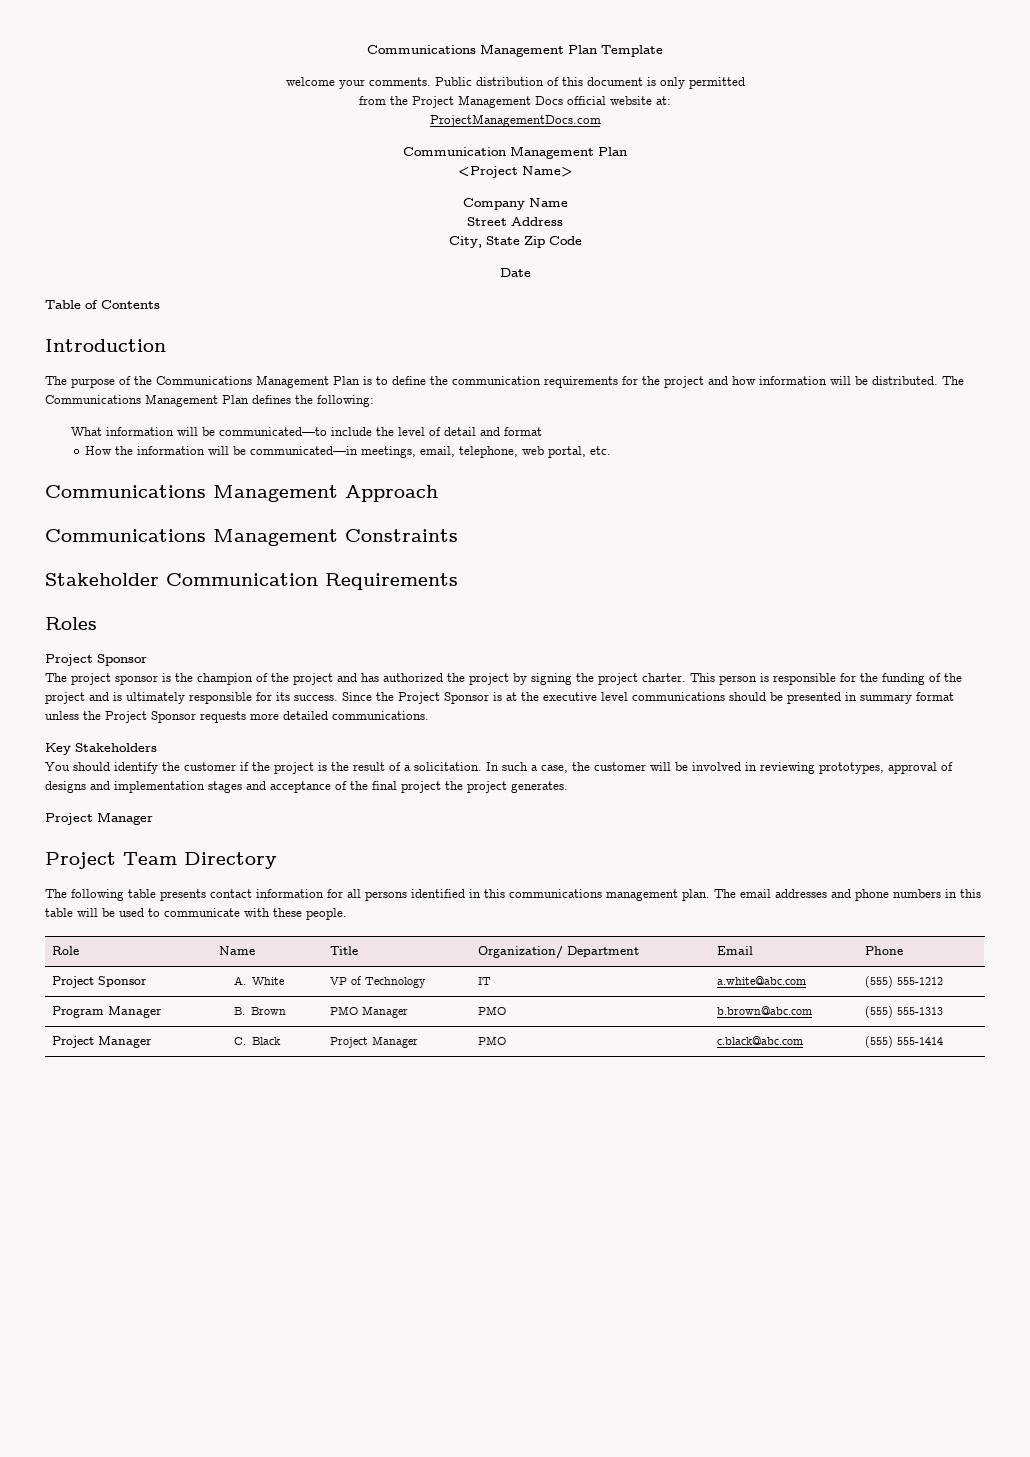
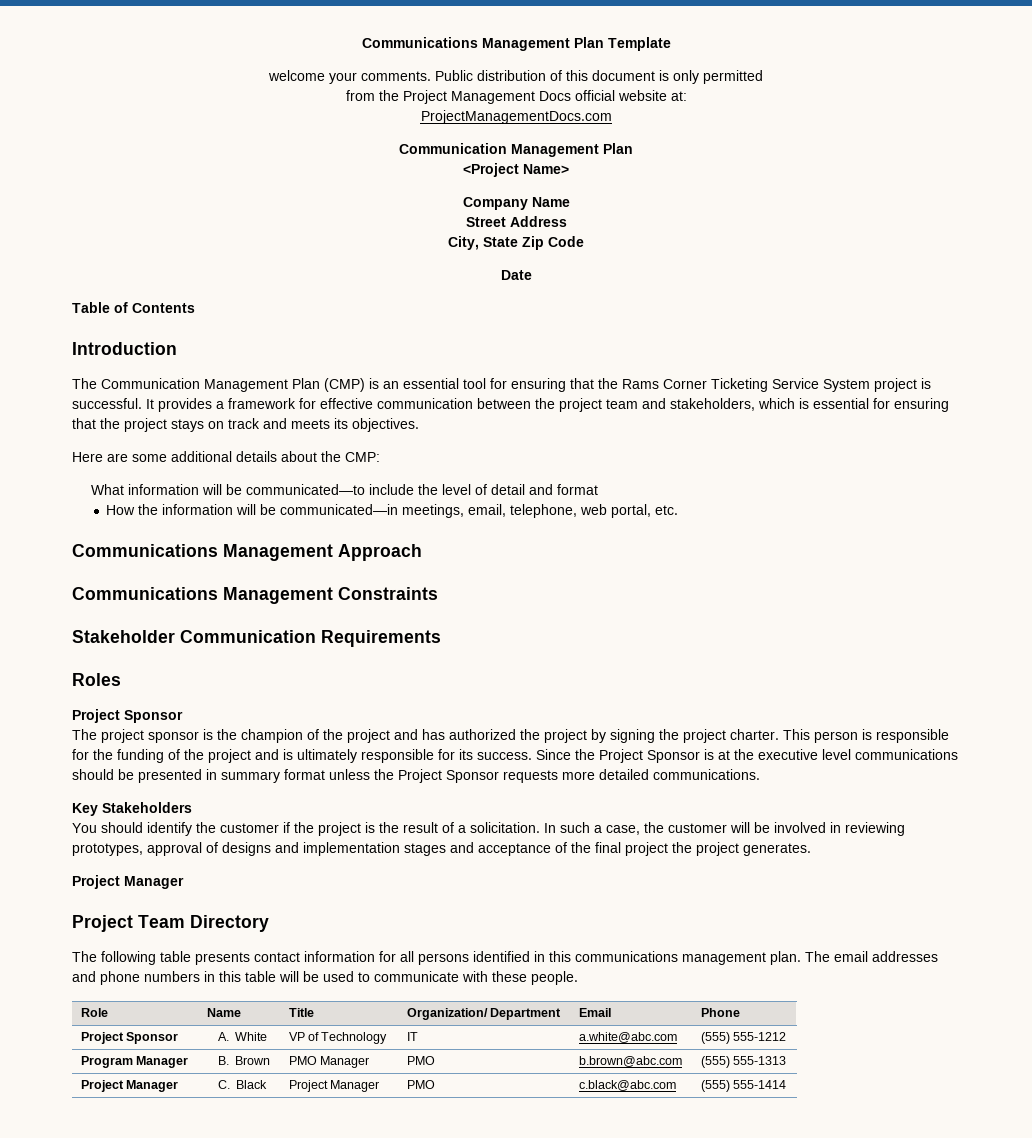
- The purpose of the Communications Management Plan is to define the communication requirements for the project and how information will be distributed. The Communications Management Plan defines the following:
+ The Communication Management Plan (CMP) is an essential tool for ensuring that the Rams Corner Ticketing Service System project is successful. It provides a framework for effective communication between the project team and stakeholders, which is essential for ensuring that the project stays on track and meets its objectives.
+ Here are some additional details about the CMP:

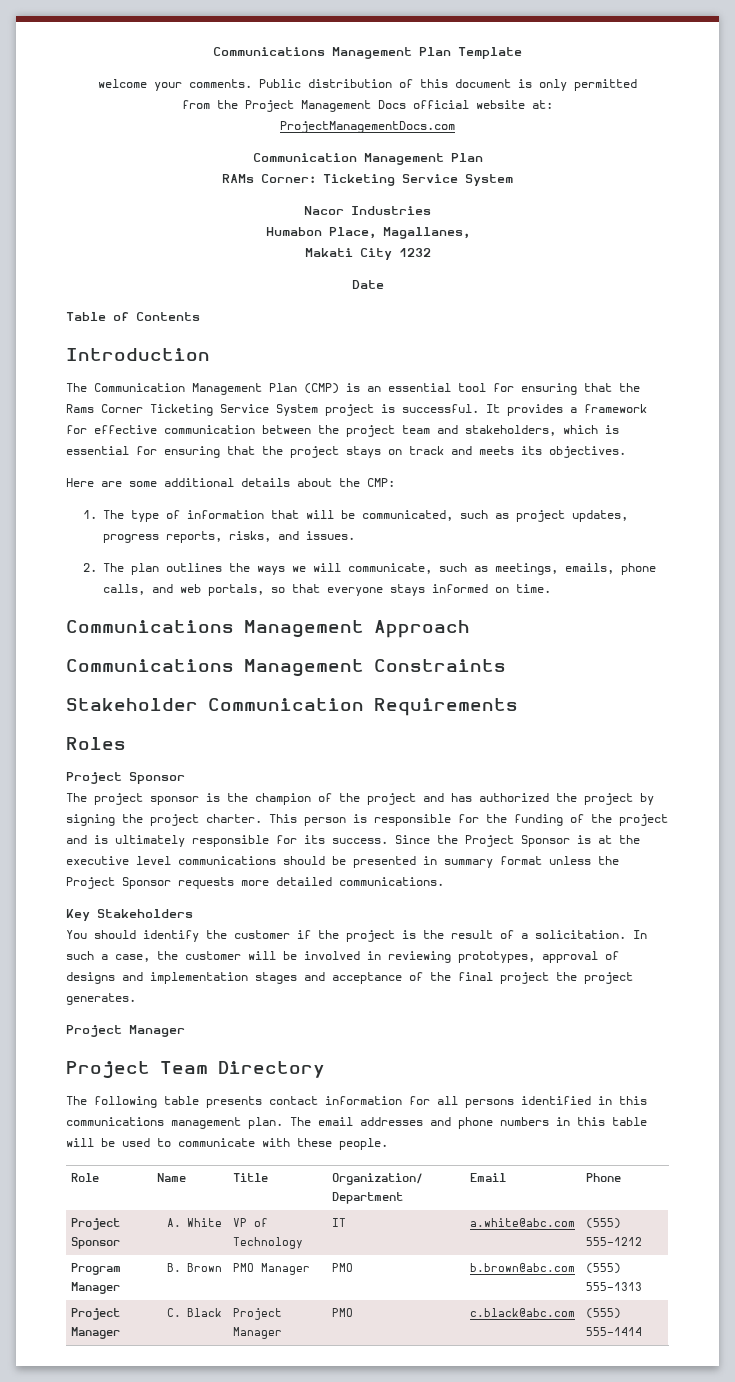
- <Project Name>
- Company Name
- Street Address
- City, State Zip Code
+ RAMs Corner: Ticketing Service System
+ Nacor Industries
+ Humabon Place, Magallanes,
+ Makati City 1232
- What information will be communicated—to include the level of detail and format
- How the information will be communicated—in meetings, email, telephone, web portal, etc.
+ 1. The type of information that will be communicated, such as project updates, progress reports, risks, and issues.
+ 2. The plan outlines the ways we will communicate, such as meetings, emails, phone calls, and web portals, so that everyone stays informed on time.

